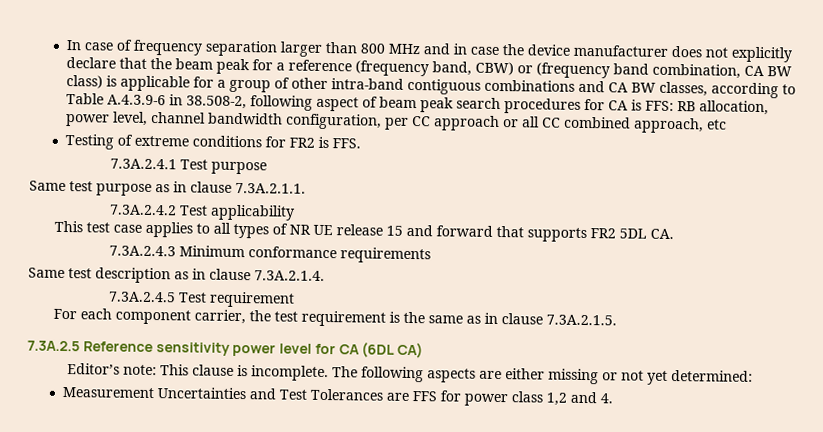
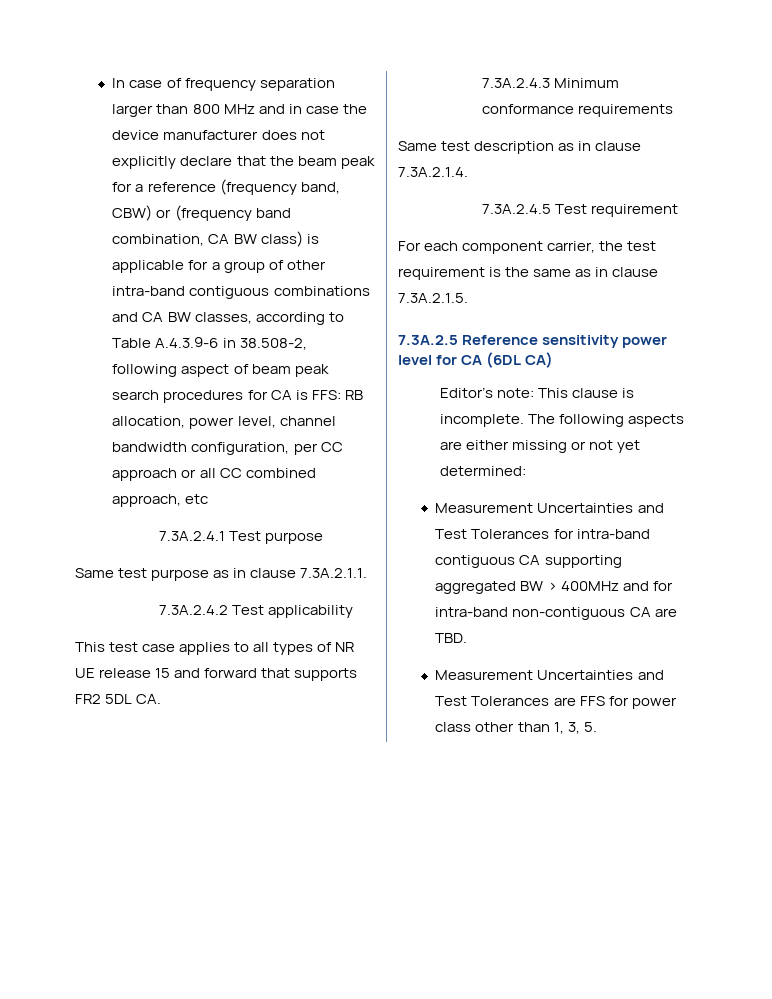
- Testing of extreme conditions for FR2 is FFS.
+ Measurement Uncertainties and Test Tolerances for intra-band contiguous CA supporting aggregated BW > 400MHz and for intra-band non-contiguous CA are TBD.
- Measurement Uncertainties and Test Tolerances are FFS for power class 1,2 and 4.
+ Measurement Uncertainties and Test Tolerances are FFS for power class other than 1, 3, 5.

